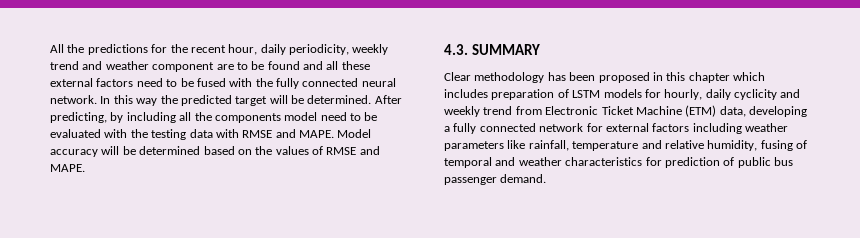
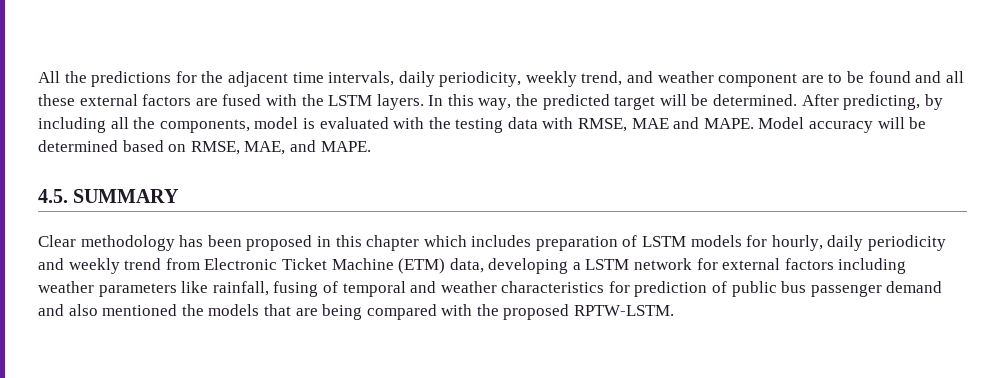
- All the predictions for the recent hour, daily periodicity, weekly trend and weather component are to be found and all these external factors need to be fused with the fully connected neural network.
+ All the predictions for the adjacent time intervals, daily periodicity, weekly trend, and weather component are to be found and all these external factors are fused with the LSTM layers.
- In this way the predicted target will be determined.
+ In this way, the predicted target will be determined.
- After predicting, by including all the components model need to be evaluated with the testing data with RMSE and MAPE.
+ After predicting, by including all the components, model is evaluated with the testing data with RMSE, MAE and MAPE.
- Model accuracy will be determined based on the values of RMSE and MAPE.
+ Model accuracy will be determined based on RMSE, MAE, and MAPE.
- 4.3. SUMMARY
+ 4.5. SUMMARY
- Clear methodology has been proposed in this chapter which includes preparation of LSTM models for hourly, daily cyclicity and weekly trend from Electronic Ticket Machine (ETM) data, developing a fully connected network for external factors including weather parameters like rainfall, temperature and relative humidity, fusing of temporal and weather characteristics for prediction of public bus passenger demand.
+ Clear methodology has been proposed in this chapter which includes preparation of LSTM models for hourly, daily periodicity and weekly trend from Electronic Ticket Machine (ETM) data, developing a LSTM network for external factors including weather parameters like rainfall, fusing of temporal and weather characteristics for prediction of public bus passenger demand and also mentioned the models that are being compared with the proposed RPTW-LSTM.

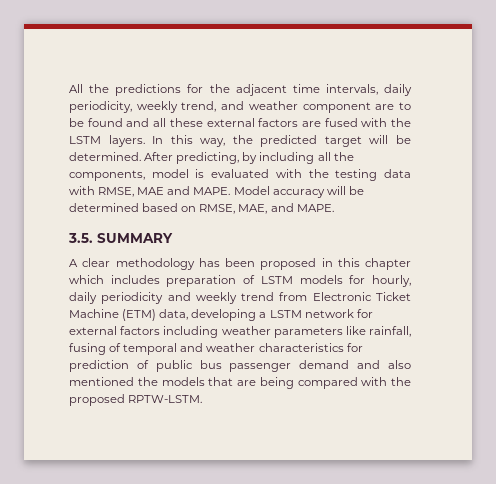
- 4.5. SUMMARY
+ 3.5. SUMMARY
- Clear methodology has been proposed in this chapter which includes preparation of LSTM models for hourly, daily periodicity and weekly trend from Electronic Ticket Machine (ETM) data, developing a LSTM network for external factors including weather parameters like rainfall, fusing of temporal and weather characteristics for prediction of public bus passenger demand and also mentioned the models that are being compared with the proposed RPTW-LSTM.
+ A clear methodology has been proposed in this chapter which includes preparation of LSTM models for hourly, daily periodicity and weekly trend from Electronic Ticket Machine (ETM) data, developing a LSTM network for external factors including weather parameters like rainfall, fusing of temporal and weather characteristics for prediction of public bus passenger demand and also mentioned the models that are being compared with the proposed RPTW-LSTM.

